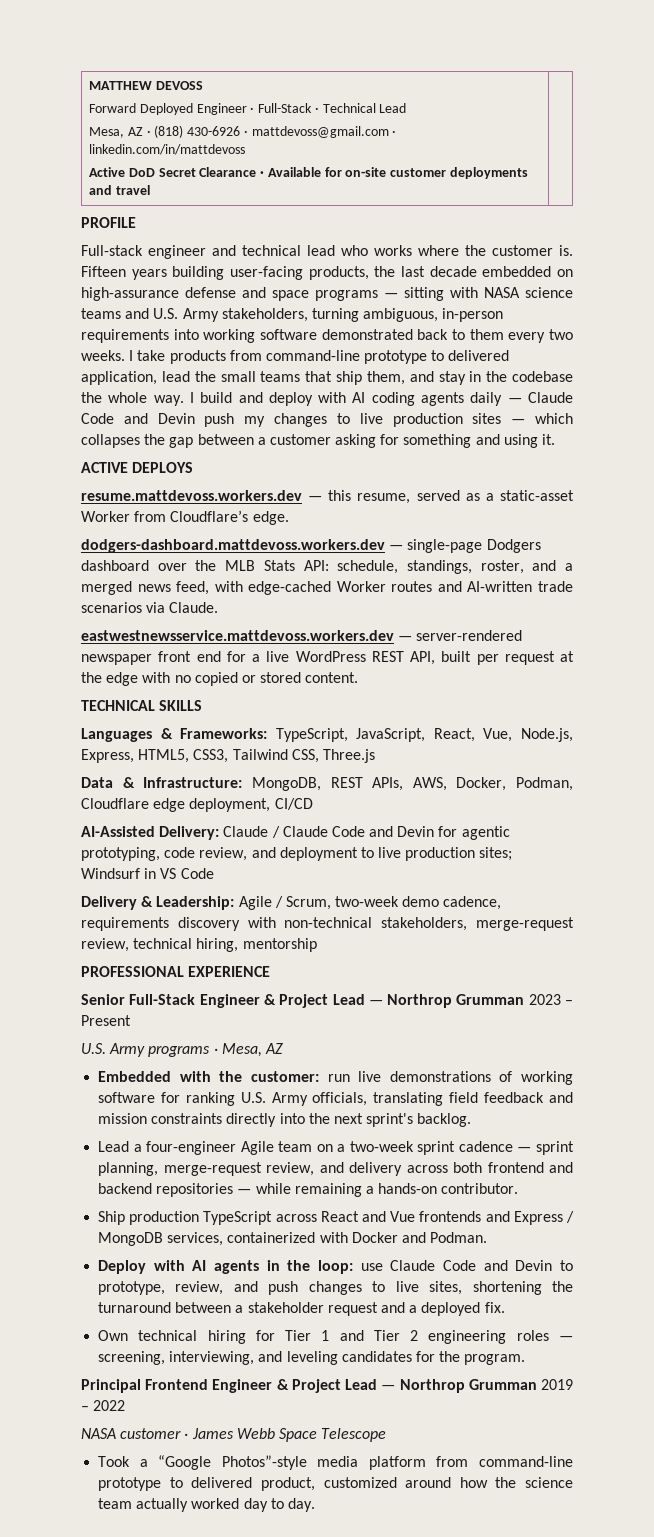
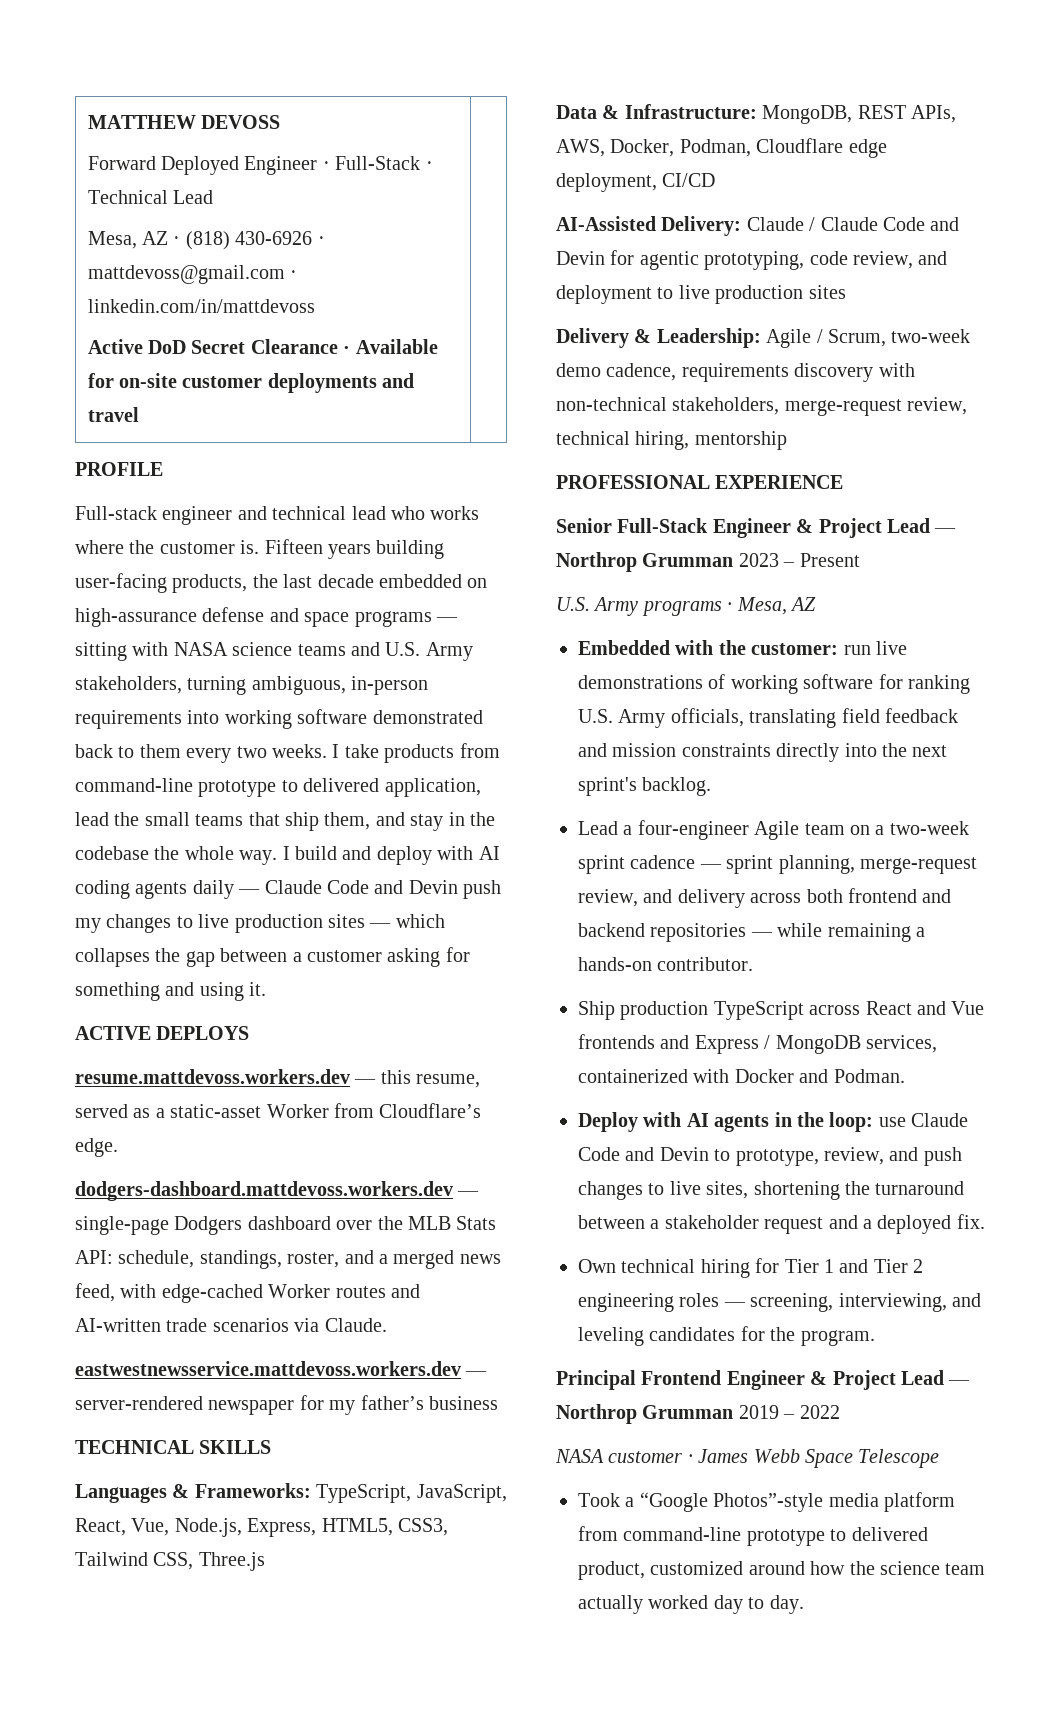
- eastwestnewsservice.mattdevoss.workers.dev — server-rendered newspaper front end for a live WordPress REST API, built per request at the edge with no copied or stored content.
+ eastwestnewsservice.mattdevoss.workers.dev — server-rendered newspaper for my father’s business
- AI-Assisted Delivery: Claude / Claude Code and Devin for agentic prototyping, code review, and deployment to live production sites; Windsurf in VS Code
+ AI-Assisted Delivery: Claude / Claude Code and Devin for agentic prototyping, code review, and deployment to live production sites

